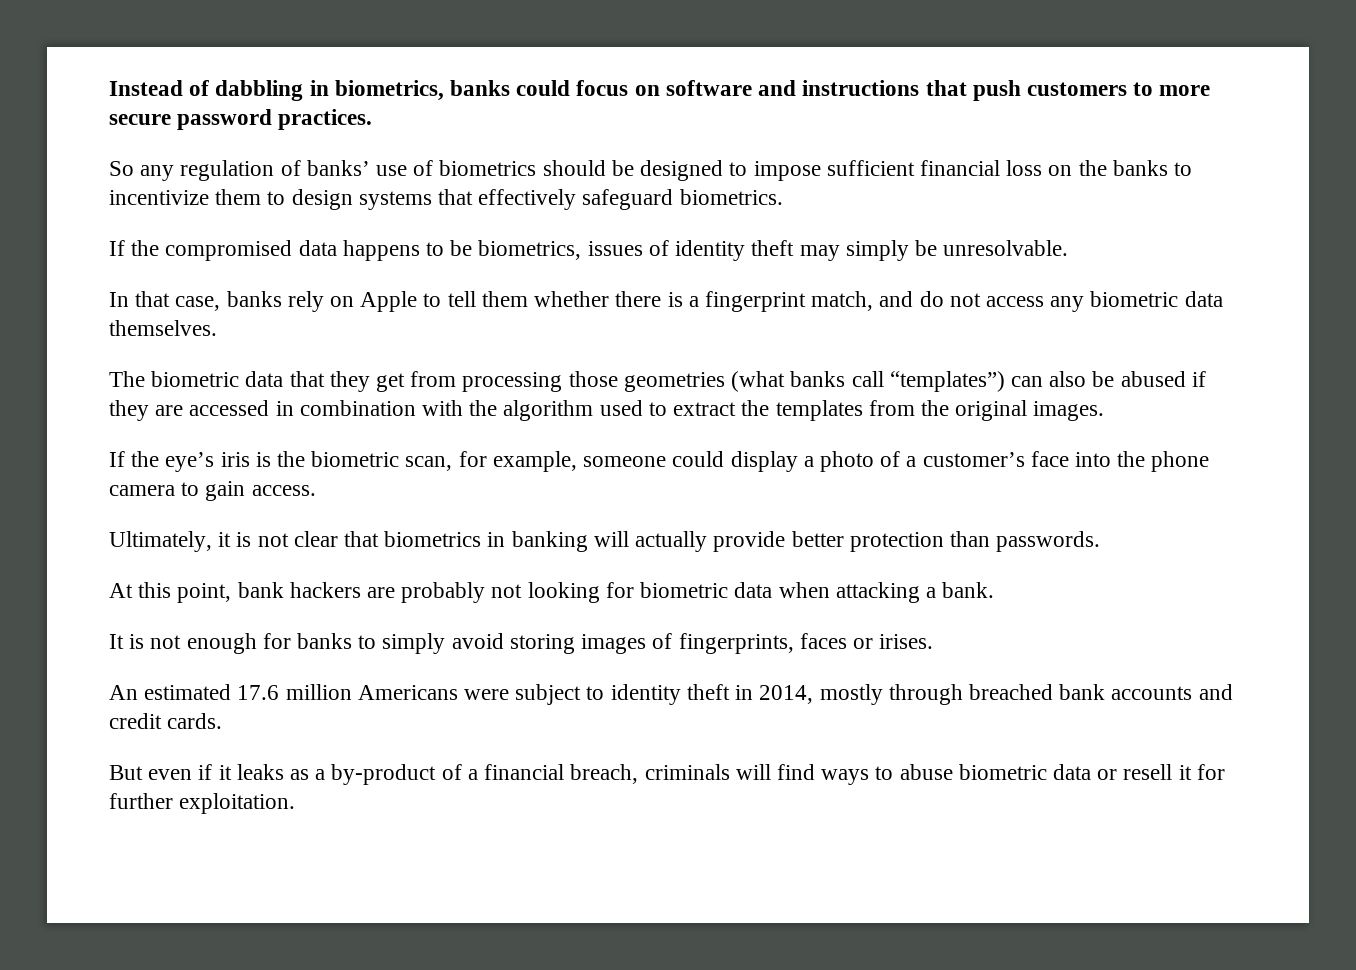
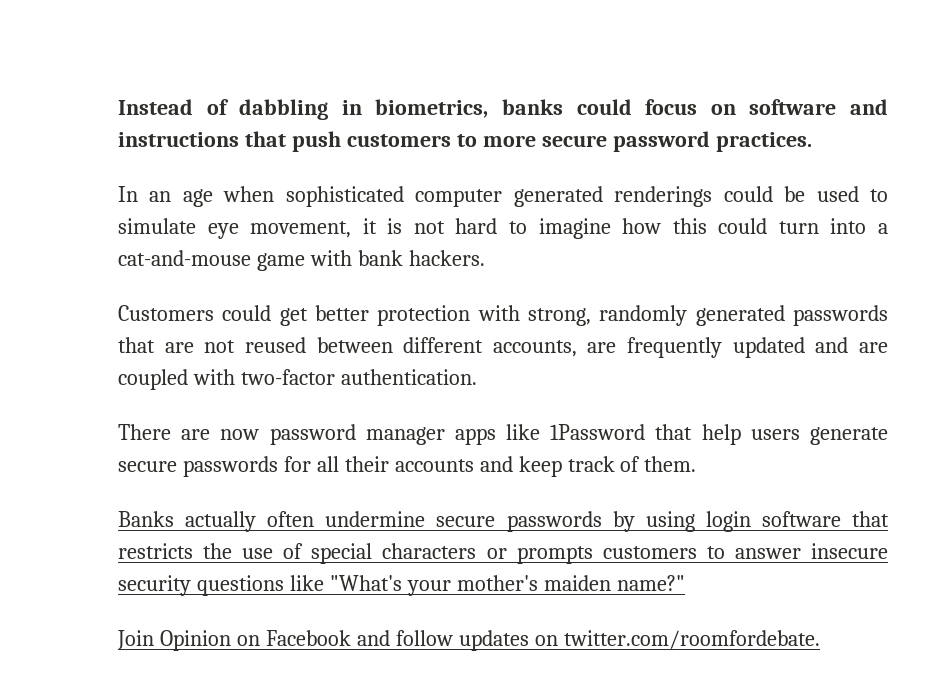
- So any regulation of banks’ use of biometrics should be designed to impose sufficient financial loss on the banks to incentivize them to design systems that effectively safeguard biometrics.
- If the compromised data happens to be biometrics, issues of identity theft may simply be unresolvable.
- In that case, banks rely on Apple to tell them whether there is a fingerprint match, and do not access any biometric data themselves.
- The biometric data that they get from processing those geometries (what banks call “templates”) can also be abused if they are accessed in combination with the algorithm used to extract the templates from the original images.
- If the eye’s iris is the biometric scan, for example, someone could display a photo of a customer’s face into the phone camera to gain access.
- Ultimately, it is not clear that biometrics in banking will actually provide better protection than passwords.
- At this point, bank hackers are probably not looking for biometric data when attacking a bank.
- It is not enough for banks to simply avoid storing images of fingerprints, faces or irises.
- An estimated 17.6 million Americans were subject to identity theft in 2014, mostly through breached bank accounts and credit cards.
- But even if it leaks as a by-product of a financial breach, criminals will find ways to abuse biometric data or resell it for further exploitation.
+ In an age when sophisticated computer generated renderings could be used to simulate eye movement, it is not hard to imagine how this could turn into a cat-and-mouse game with bank hackers.
+ Customers could get better protection with strong, randomly generated passwords that are not reused between different accounts, are frequently updated and are coupled with two-factor authentication.
+ There are now password manager apps like 1Password that help users generate secure passwords for all their accounts and keep track of them.
+ Banks actually often undermine secure passwords by using login software that restricts the use of special characters or prompts customers to answer insecure security questions like "What's your mother's maiden name?"
+ Join Opinion on Facebook and follow updates on twitter.com/roomfordebate.

